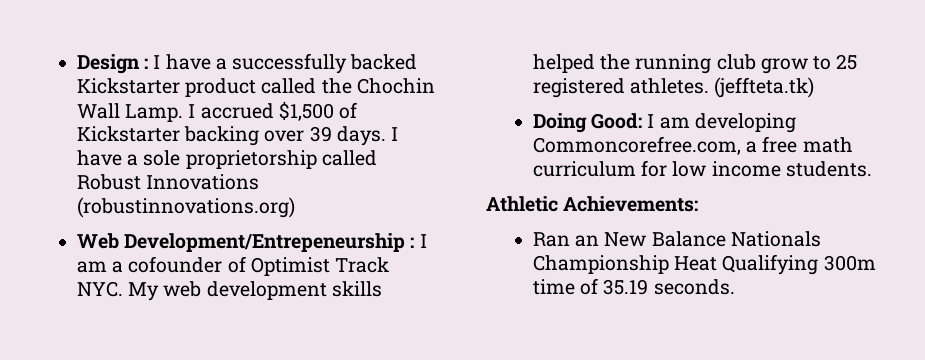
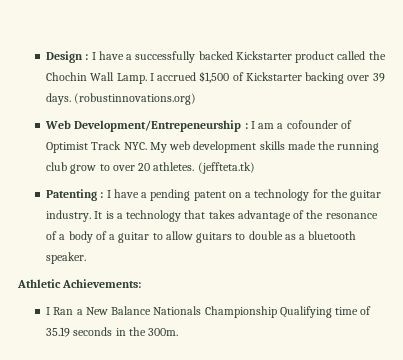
- I have a sole proprietorship called Robust Innovations (robustinnovations.org)
+ (robustinnovations.org)
- Web Development/Entrepeneurship : I am a cofounder of Optimist Track NYC. My web development skills helped the running club grow to 25 registered athletes.
+ Web Development/Entrepeneurship : I am a cofounder of Optimist Track NYC. My web development skills made the running club grow to over 20 athletes.
- Doing Good: I am developing Commoncorefree.com, a free math curriculum for low income students.
+ Patenting : I have a pending patent on a technology for the guitar industry. It is a technology that takes advantage of the resonance of a body of a guitar to allow guitars to double as a bluetooth speaker.
- Ran an New Balance Nationals Championship Heat Qualifying 300m time of 35.19 seconds.
+ I Ran a New Balance Nationals Championship Qualifying time of 35.19 seconds in the 300m.

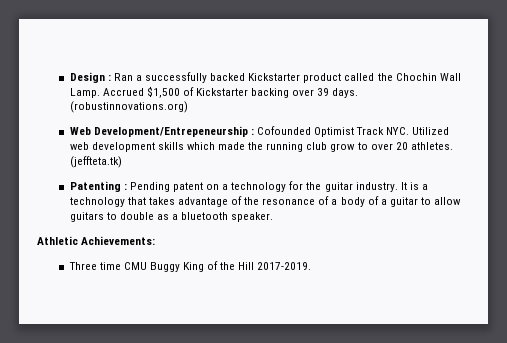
- Design : I have a successfully backed Kickstarter product called the Chochin Wall Lamp.
+ Design : Ran a successfully backed Kickstarter product called the Chochin Wall Lamp.
- I accrued $1,500 of Kickstarter backing over 39 days.
+ Accrued $1,500 of Kickstarter backing over 39 days.
- Web Development/Entrepeneurship : I am a cofounder of Optimist Track NYC. My web development skills made the running club grow to over 20 athletes.
+ Web Development/Entrepeneurship : Cofounded Optimist Track NYC. Utilized web development skills which made the running club grow to over 20 athletes.
- Patenting : I have a pending patent on a technology for the guitar industry.
+ Patenting : Pending patent on a technology for the guitar industry.
- I Ran a New Balance Nationals Championship Qualifying time of 35.19 seconds in the 300m.
+ Three time CMU Buggy King of the Hill 2017-2019.

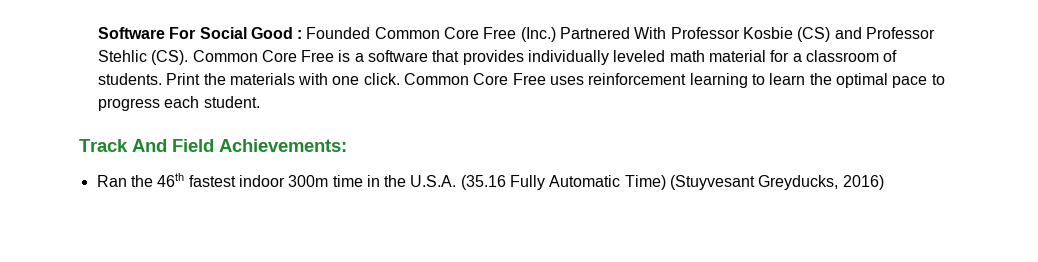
- Design : Ran a successfully backed Kickstarter product called the Chochin Wall Lamp. Accrued $1,500 of Kickstarter backing over 39 days. (robustinnovations.org)
- Web Development/Entrepeneurship : Cofounded Optimist Track NYC. Utilized web development skills which made the running club grow to over 20 athletes. (jeffteta.tk)
- Patenting : Pending patent on a technology for the guitar industry. It is a technology that takes advantage of the resonance of a body of a guitar to allow guitars to double as a bluetooth speaker.
- Athletic Achievements:
- Three time CMU Buggy King of the Hill 2017-2019.
+ Software For Social Good : Founded Common Core Free (Inc.) Partnered With Professor Kosbie (CS) and Professor Stehlic (CS). Common Core Free is a software that provides individually leveled math material for a classroom of students. Print the materials with one click. Common Core Free uses reinforcement learning to learn the optimal pace to progress each student.
+ Track And Field Achievements:
+ Ran the 46th fastest indoor 300m time in the U.S.A. (35.16 Fully Automatic Time) (Stuyvesant Greyducks, 2016)

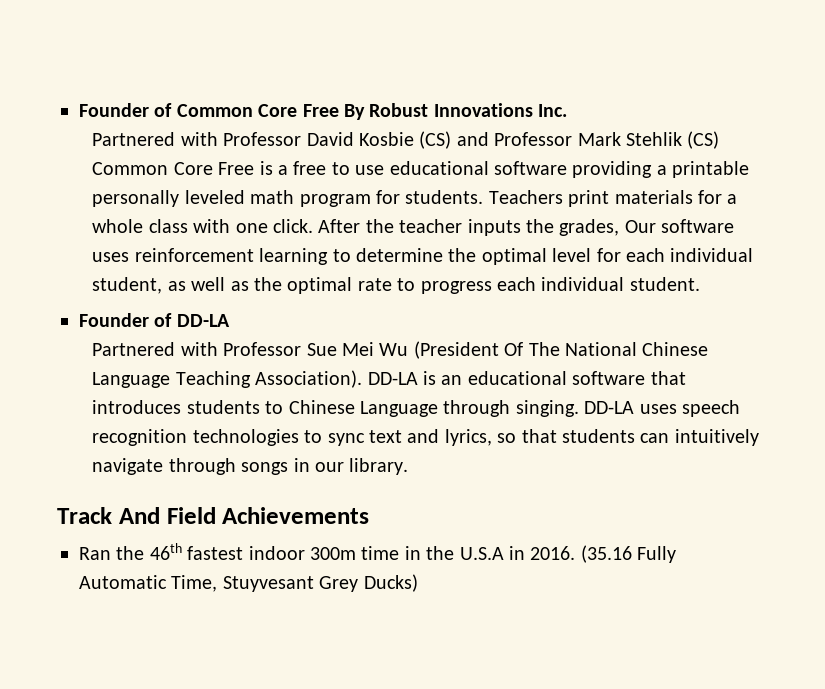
- Software For Social Good : Founded Common Core Free (Inc.) Partnered With Professor Kosbie (CS) and Professor Stehlic (CS). Common Core Free is a software that provides individually leveled math material for a classroom of students. Print the materials with one click. Common Core Free uses reinforcement learning to learn the optimal pace to progress each student.
+ Founder of Common Core Free By Robust Innovations Inc.
+ Partnered with Professor David Kosbie (CS) and Professor Mark Stehlik (CS) Common Core Free is a free to use educational software providing a printable personally leveled math program for students. Teachers print materials for a whole class with one click. After the teacher inputs the grades, Our software uses reinforcement learning to determine the optimal level for each individual student, as well as the optimal rate to progress each individual student.
+ Founder of DD-LA
+ Partnered with Professor Sue Mei Wu (President Of The National Chinese Language Teaching Association). DD-LA is an educational software that introduces students to Chinese Language through singing. DD-LA uses speech recognition technologies to sync text and lyrics, so that students can intuitively navigate through songs in our library.
- Track And Field Achievements:
+ Track And Field Achievements
- Ran the 46th fastest indoor 300m time in the U.S.A. (35.16 Fully Automatic Time) (Stuyvesant Greyducks, 2016)
+ Ran the 46th fastest indoor 300m time in the U.S.A in 2016. (35.16 Fully Automatic Time, Stuyvesant Grey Ducks)

